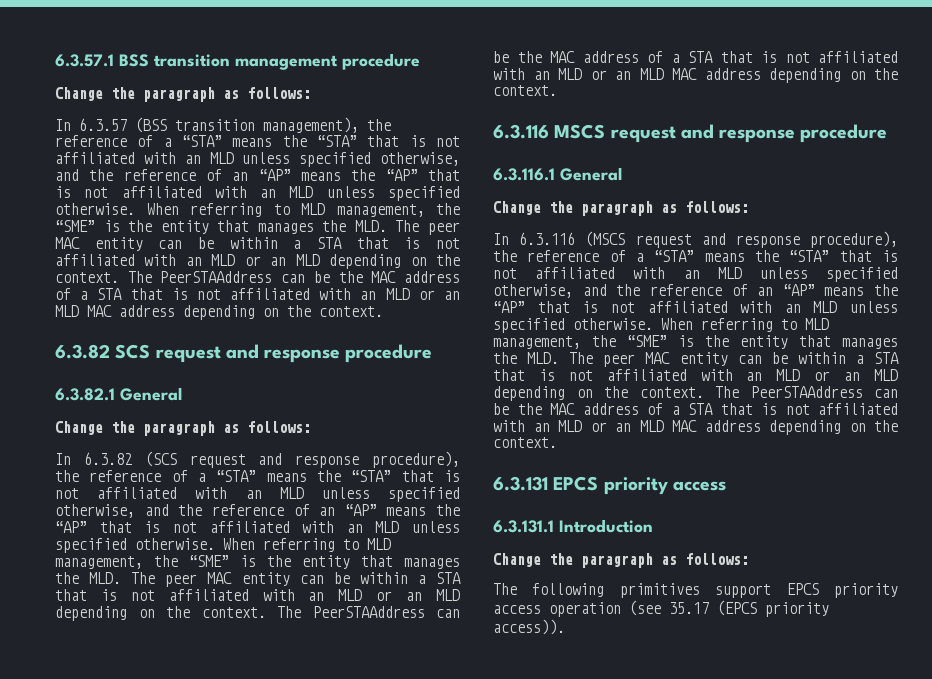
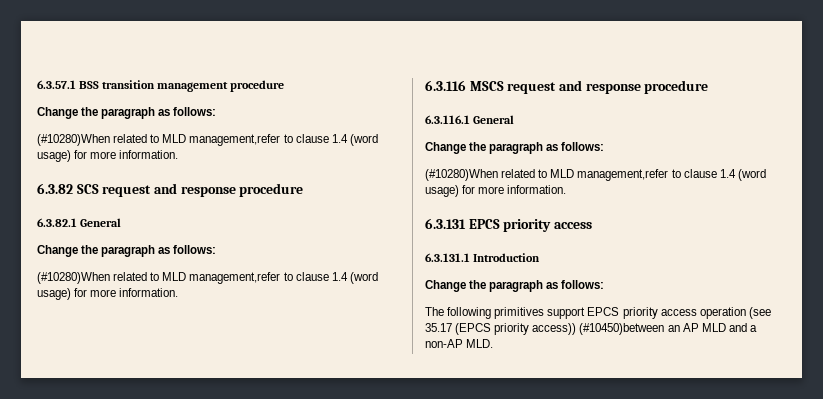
  6.3.57.1 BSS transition management procedure
  Change the paragraph as follows:
- In 6.3.57 (BSS transition management), the reference of a “STA” means the “STA” that is not affiliated with an MLD unless specified otherwise, and the reference of an “AP” means the “AP” that is not affiliated with an MLD unless specified otherwise. When referring to MLD management, the “SME” is the entity that manages the MLD. The peer MAC entity can be within a STA that is not affiliated with an MLD or an MLD depending on the context. The PeerSTAAddress can be the MAC address of a STA that is not affiliated with an MLD or an MLD MAC address depending on the context.
+ (#10280)When related to MLD management,refer to clause 1.4 (word usage) for more information.
  6.3.82.1 General
  Change the paragraph as follows:
- In 6.3.82 (SCS request and response procedure), the reference of a “STA” means the “STA” that is not affiliated with an MLD unless specified otherwise, and the reference of an “AP” means the “AP” that is not affiliated with an MLD unless specified otherwise. When referring to MLD management, the “SME” is the entity that manages the MLD. The peer MAC entity can be within a STA that is not affiliated with an MLD or an MLD depending on the context. The PeerSTAAddress can be the MAC address of a STA that is not affiliated with an MLD or an MLD MAC address depending on the context.
+ (#10280)When related to MLD management,refer to clause 1.4 (word usage) for more information.
  6.3.116.1 General
  Change the paragraph as follows:
- In 6.3.116 (MSCS request and response procedure), the reference of a “STA” means the “STA” that is not affiliated with an MLD unless specified otherwise, and the reference of an “AP” means the “AP” that is not affiliated with an MLD unless specified otherwise. When referring to MLD management, the “SME” is the entity that manages the MLD. The peer MAC entity can be within a STA that is not affiliated with an MLD or an MLD depending on the context. The PeerSTAAddress can be the MAC address of a STA that is not affiliated with an MLD or an MLD MAC address depending on the context.
+ (#10280)When related to MLD management,refer to clause 1.4 (word usage) for more information.
- The following primitives support EPCS priority access operation (see 35.17 (EPCS priority access)).
+ The following primitives support EPCS priority access operation (see 35.17 (EPCS priority access)) (#10450)between an AP MLD and a non-AP MLD.

